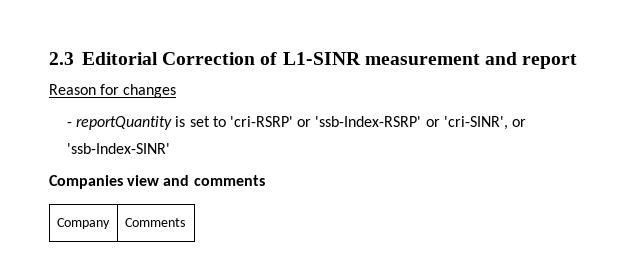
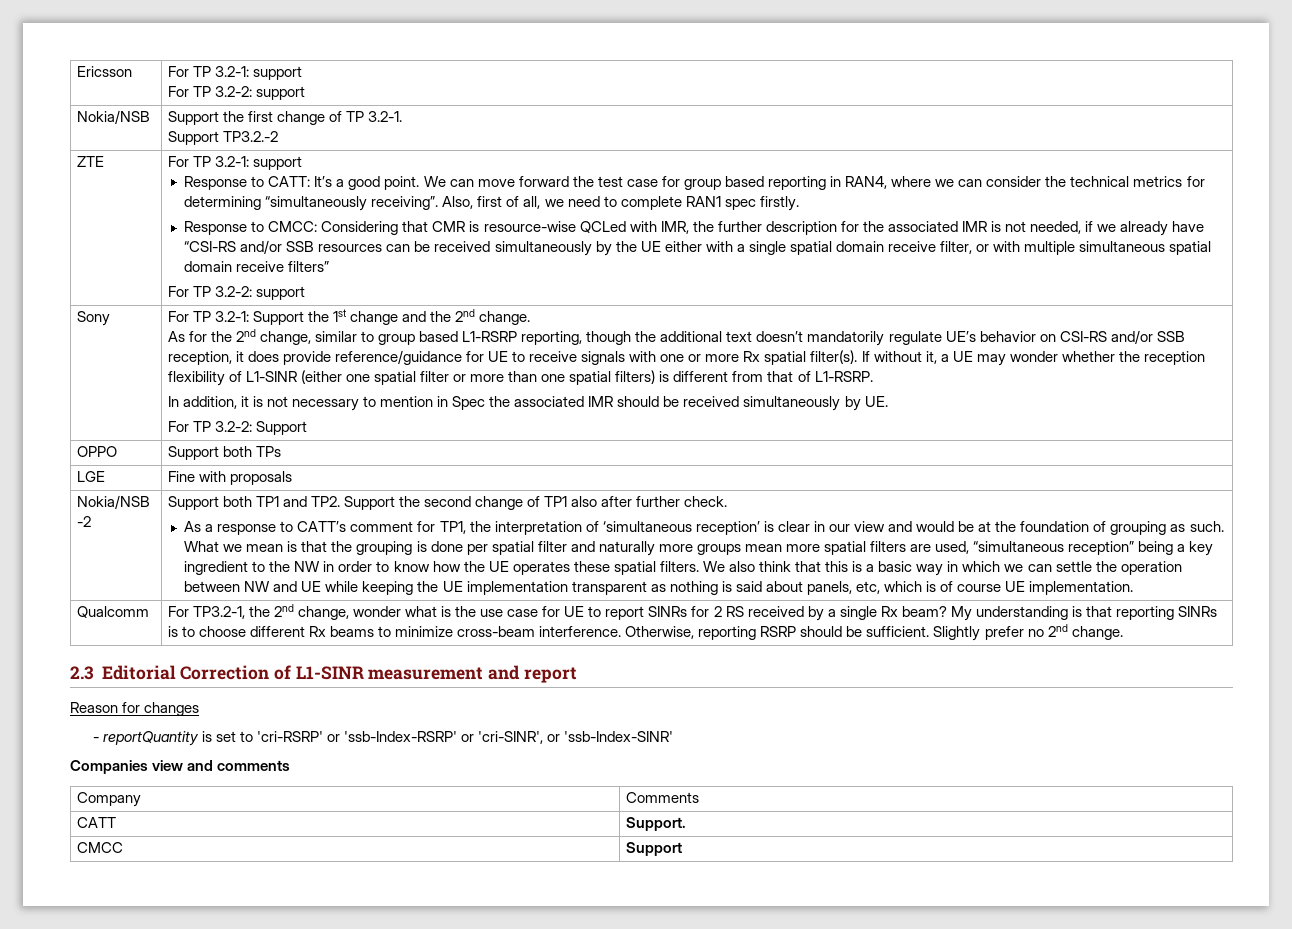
+ Ericsson | For TP 3.2-1: support
+ For TP 3.2-2: support
+ Nokia/NSB | Support the first change of TP 3.2-1.
+ Support TP3.2.-2
+ ZTE | For TP 3.2-1: support
+ Response to CATT: It’s a good point. We can move forward the test case for group based reporting in RAN4, where we can consider the technical metrics for determining “simultaneously receiving”. Also, first of all, we need to complete RAN1 spec firstly.
+ Response to CMCC: Considering that CMR is resource-wise QCLed with IMR, the further description for the associated IMR is not needed, if we already have “CSI-RS and/or SSB resources can be received simultaneously by the UE either with a single spatial domain receive filter, or with multiple simultaneous spatial domain receive filters”
+ For TP 3.2-2: support
+ Sony | For TP 3.2-1: Support the 1st change and the 2nd change.
+ As for the 2nd change, similar to group based L1-RSRP reporting, though the additional text doesn’t mandatorily regulate UE’s behavior on CSI-RS and/or SSB reception, it does provide reference/guidance for UE to receive signals with one or more Rx spatial filter(s). If without it, a UE may wonder whether the reception flexibility of L1-SINR (either one spatial filter or more than one spatial filters) is different from that of L1-RSRP.
+ In addition, it is not necessary to mention in Spec the associated IMR should be received simultaneously by UE.
+ For TP 3.2-2: Support
+ OPPO | Support both TPs
+ LGE | Fine with proposals
+ Nokia/NSB -2 | Support both TP1 and TP2. Support the second change of TP1 also after further check.
+ As a response to CATT’s comment for TP1, the interpretation of ‘simultaneous reception’ is clear in our view and would be at the foundation of grouping as such. What we mean is that the grouping is done per spatial filter and naturally more groups mean more spatial filters are used, “simultaneous reception” being a key ingredient to the NW in order to know how the UE operates these spatial filters. We also think that this is a basic way in which we can settle the operation between NW and UE while keeping the UE implementation transparent as nothing is said about panels, etc, which is of course UE implementation.
+ Qualcomm | For TP3.2-1, the 2nd change, wonder what is the use case for UE to report SINRs for 2 RS received by a single Rx beam? My understanding is that reporting SINRs is to choose different Rx beams to minimize cross-beam interference. Otherwise, reporting RSRP should be sufficient. Slightly prefer no 2nd change.
+ CATT | Support.
+ CMCC | Support

